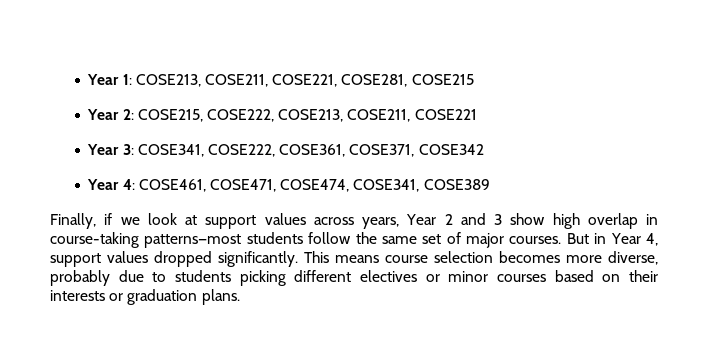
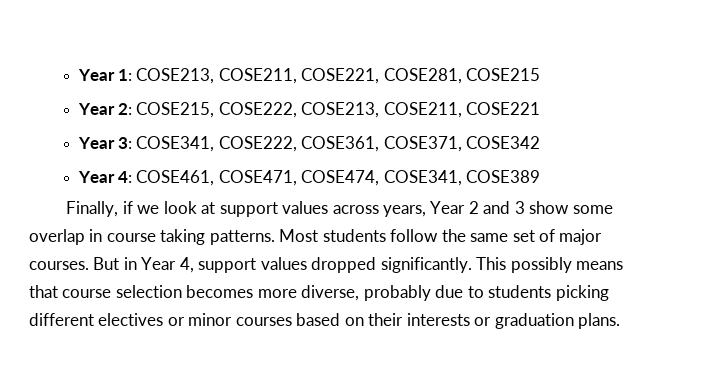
- Finally, if we look at support values across years, Year 2 and 3 show high overlap in course-taking patterns—most students follow the same set of major courses.
+ Finally, if we look at support values across years, Year 2 and 3 show some overlap in course taking patterns. Most students follow the same set of major courses.
- This means course selection becomes more diverse, probably due to students picking different electives or minor courses based on their interests or graduation plans.
+ This possibly means that course selection becomes more diverse, probably due to students picking different electives or minor courses based on their interests or graduation plans.

